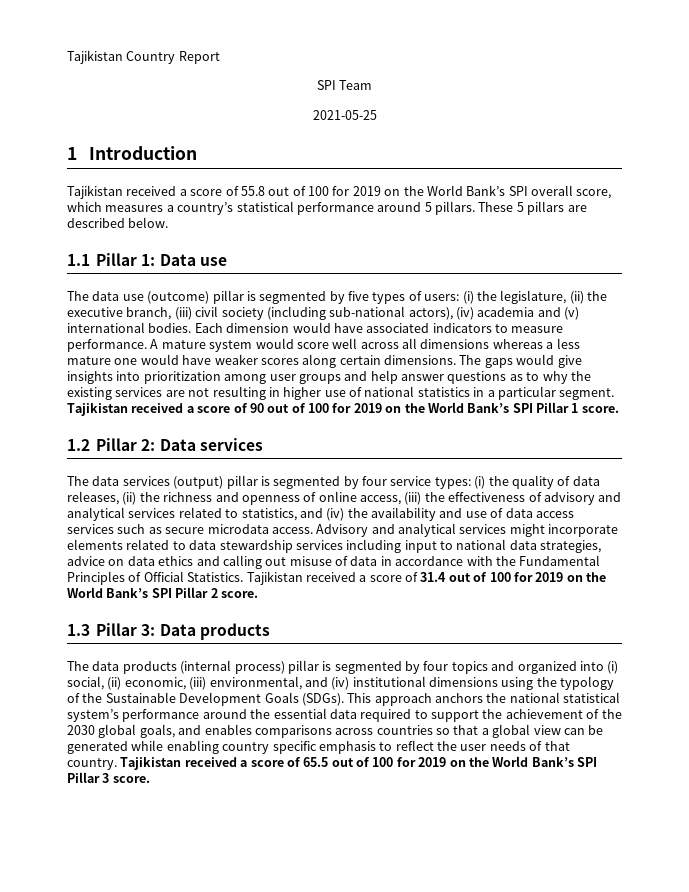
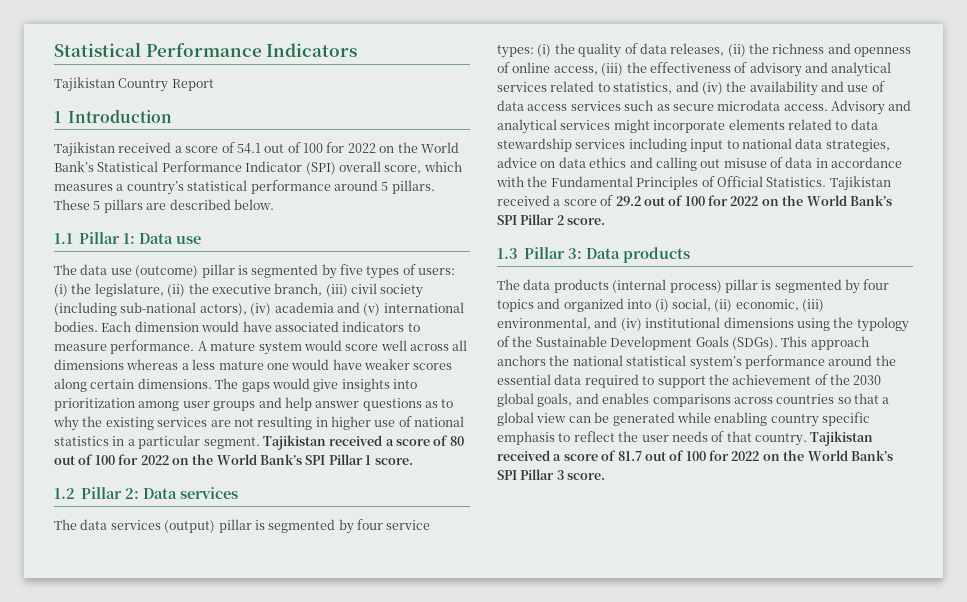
+ Statistical Performance Indicators
- SPI Team
- 2021-05-25
- Tajikistan received a score of 55.8 out of 100 for 2019 on the World Bank’s SPI overall score, which measures a country’s statistical performance around 5 pillars.
+ Tajikistan received a score of 54.1 out of 100 for 2022 on the World Bank’s Statistical Performance Indicator (SPI) overall score, which measures a country’s statistical performance around 5 pillars.
- Tajikistan received a score of 90 out of 100 for 2019 on the World Bank’s SPI Pillar 1 score.
+ Tajikistan received a score of 80 out of 100 for 2022 on the World Bank’s SPI Pillar 1 score.
- Tajikistan received a score of 31.4 out of 100 for 2019 on the World Bank’s SPI Pillar 2 score.
+ Tajikistan received a score of 29.2 out of 100 for 2022 on the World Bank’s SPI Pillar 2 score.
- Tajikistan received a score of 65.5 out of 100 for 2019 on the World Bank’s SPI Pillar 3 score.
+ Tajikistan received a score of 81.7 out of 100 for 2022 on the World Bank’s SPI Pillar 3 score.

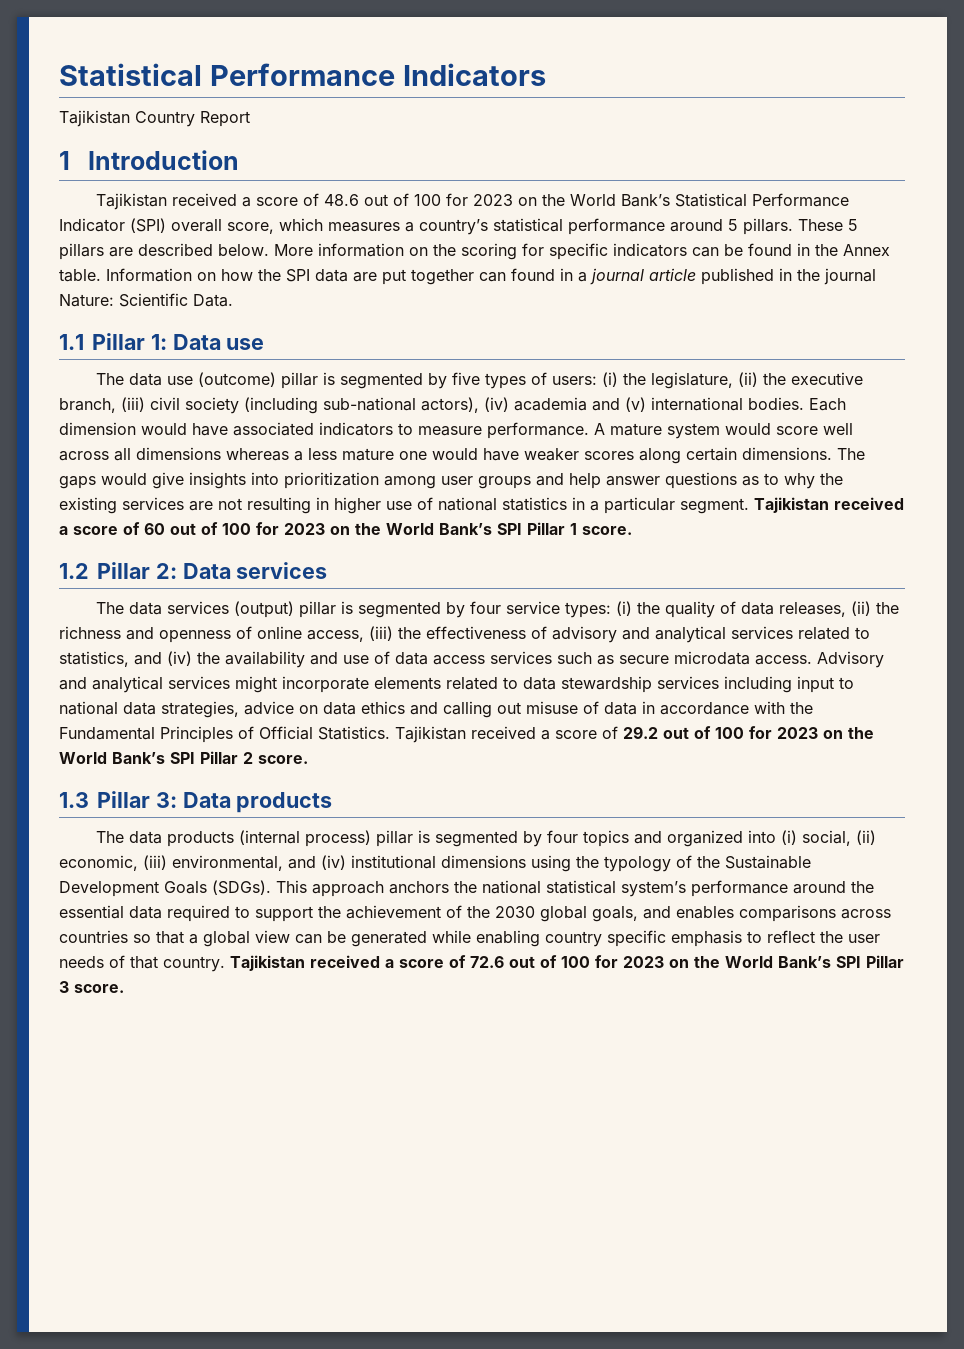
- Tajikistan received a score of 54.1 out of 100 for 2022 on the World Bank’s Statistical Performance Indicator (SPI) overall score, which measures a country’s statistical performance around 5 pillars.
+ Tajikistan received a score of 48.6 out of 100 for 2023 on the World Bank’s Statistical Performance Indicator (SPI) overall score, which measures a country’s statistical performance around 5 pillars.
+ More information on the scoring for specific indicators can be found in the Annex table. Information on how the SPI data are put together can found in a journal article published in the journal Nature: Scientific Data.
- Tajikistan received a score of 80 out of 100 for 2022 on the World Bank’s SPI Pillar 1 score.
+ Tajikistan received a score of 60 out of 100 for 2023 on the World Bank’s SPI Pillar 1 score.
- Tajikistan received a score of 29.2 out of 100 for 2022 on the World Bank’s SPI Pillar 2 score.
+ Tajikistan received a score of 29.2 out of 100 for 2023 on the World Bank’s SPI Pillar 2 score.
- Tajikistan received a score of 81.7 out of 100 for 2022 on the World Bank’s SPI Pillar 3 score.
+ Tajikistan received a score of 72.6 out of 100 for 2023 on the World Bank’s SPI Pillar 3 score.

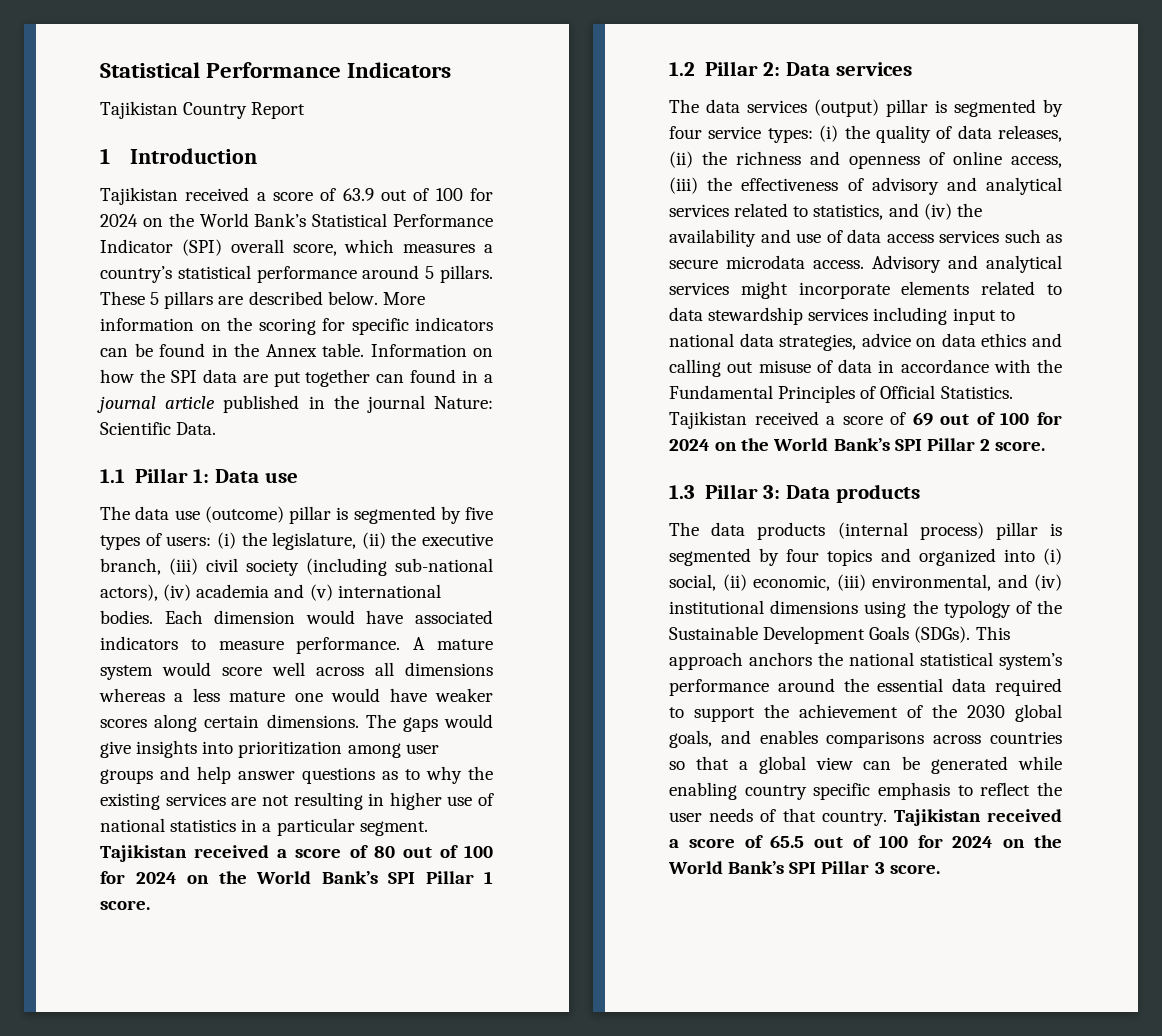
- Tajikistan received a score of 48.6 out of 100 for 2023 on the World Bank’s Statistical Performance Indicator (SPI) overall score, which measures a country’s statistical performance around 5 pillars.
+ Tajikistan received a score of 63.9 out of 100 for 2024 on the World Bank’s Statistical Performance Indicator (SPI) overall score, which measures a country’s statistical performance around 5 pillars.
- Tajikistan received a score of 60 out of 100 for 2023 on the World Bank’s SPI Pillar 1 score.
+ Tajikistan received a score of 80 out of 100 for 2024 on the World Bank’s SPI Pillar 1 score.
- Tajikistan received a score of 29.2 out of 100 for 2023 on the World Bank’s SPI Pillar 2 score.
+ Tajikistan received a score of 69 out of 100 for 2024 on the World Bank’s SPI Pillar 2 score.
- Tajikistan received a score of 72.6 out of 100 for 2023 on the World Bank’s SPI Pillar 3 score.
+ Tajikistan received a score of 65.5 out of 100 for 2024 on the World Bank’s SPI Pillar 3 score.

